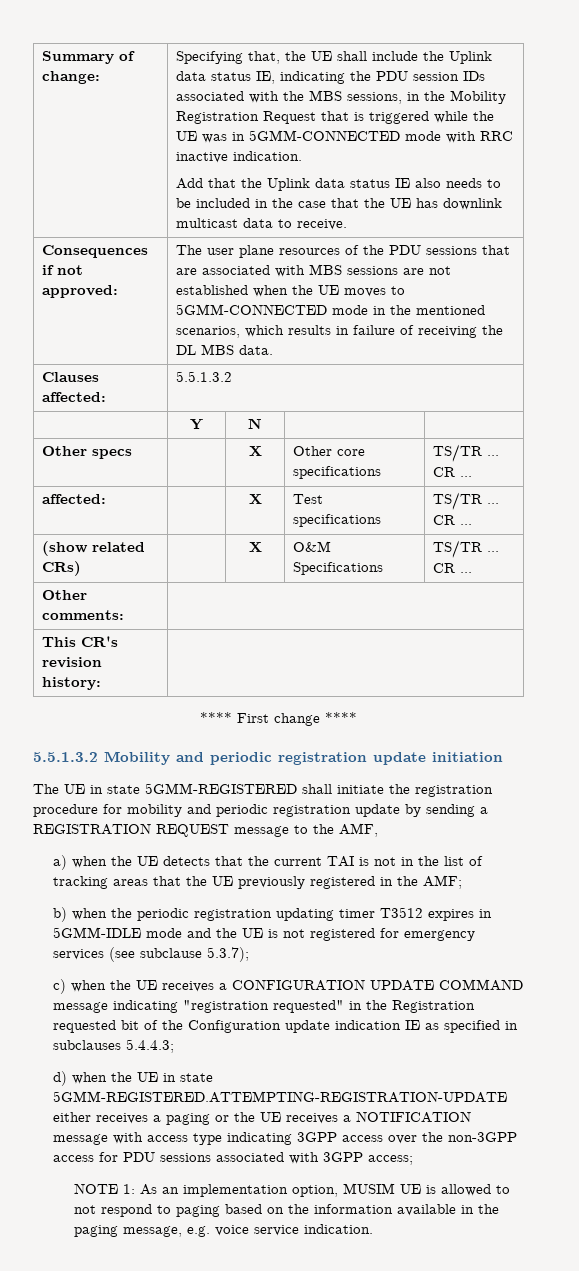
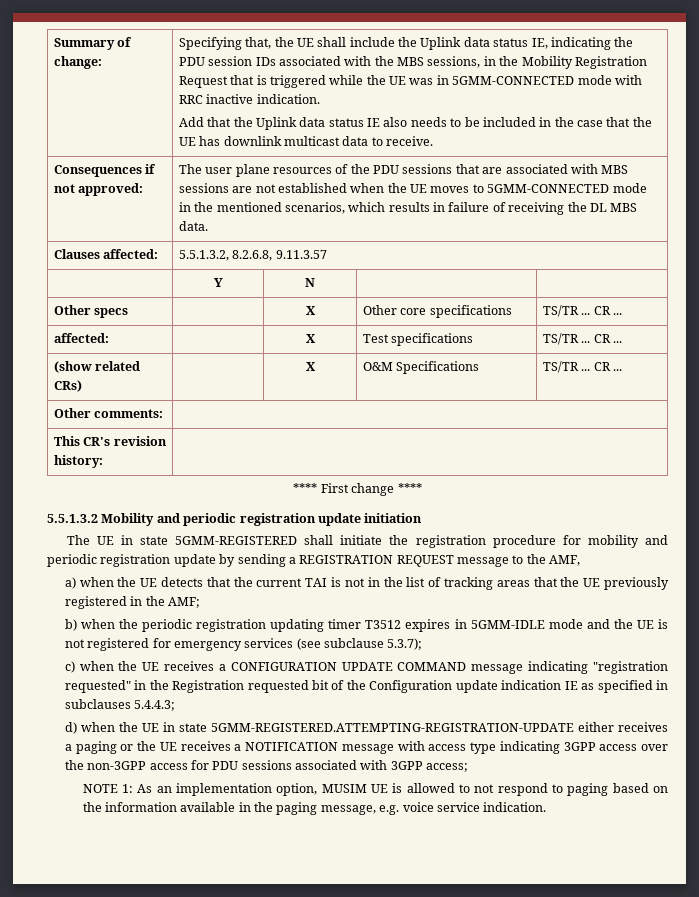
- Clauses affected: | 5.5.1.3.2
+ Clauses affected: | 5.5.1.3.2, 8.2.6.8, 9.11.3.57

